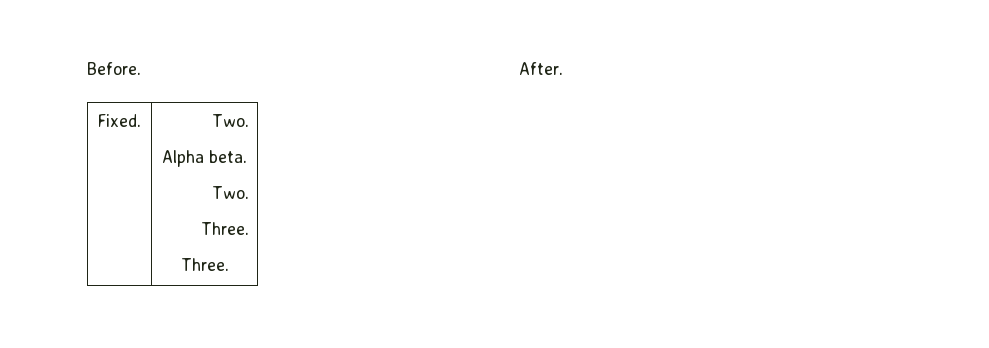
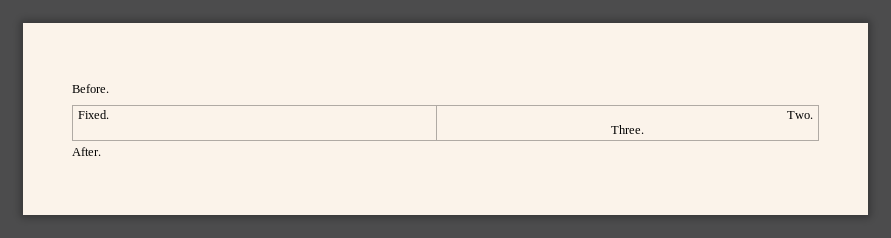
  Fixed. | Two.
- Alpha beta.
- Two.
- Three.

